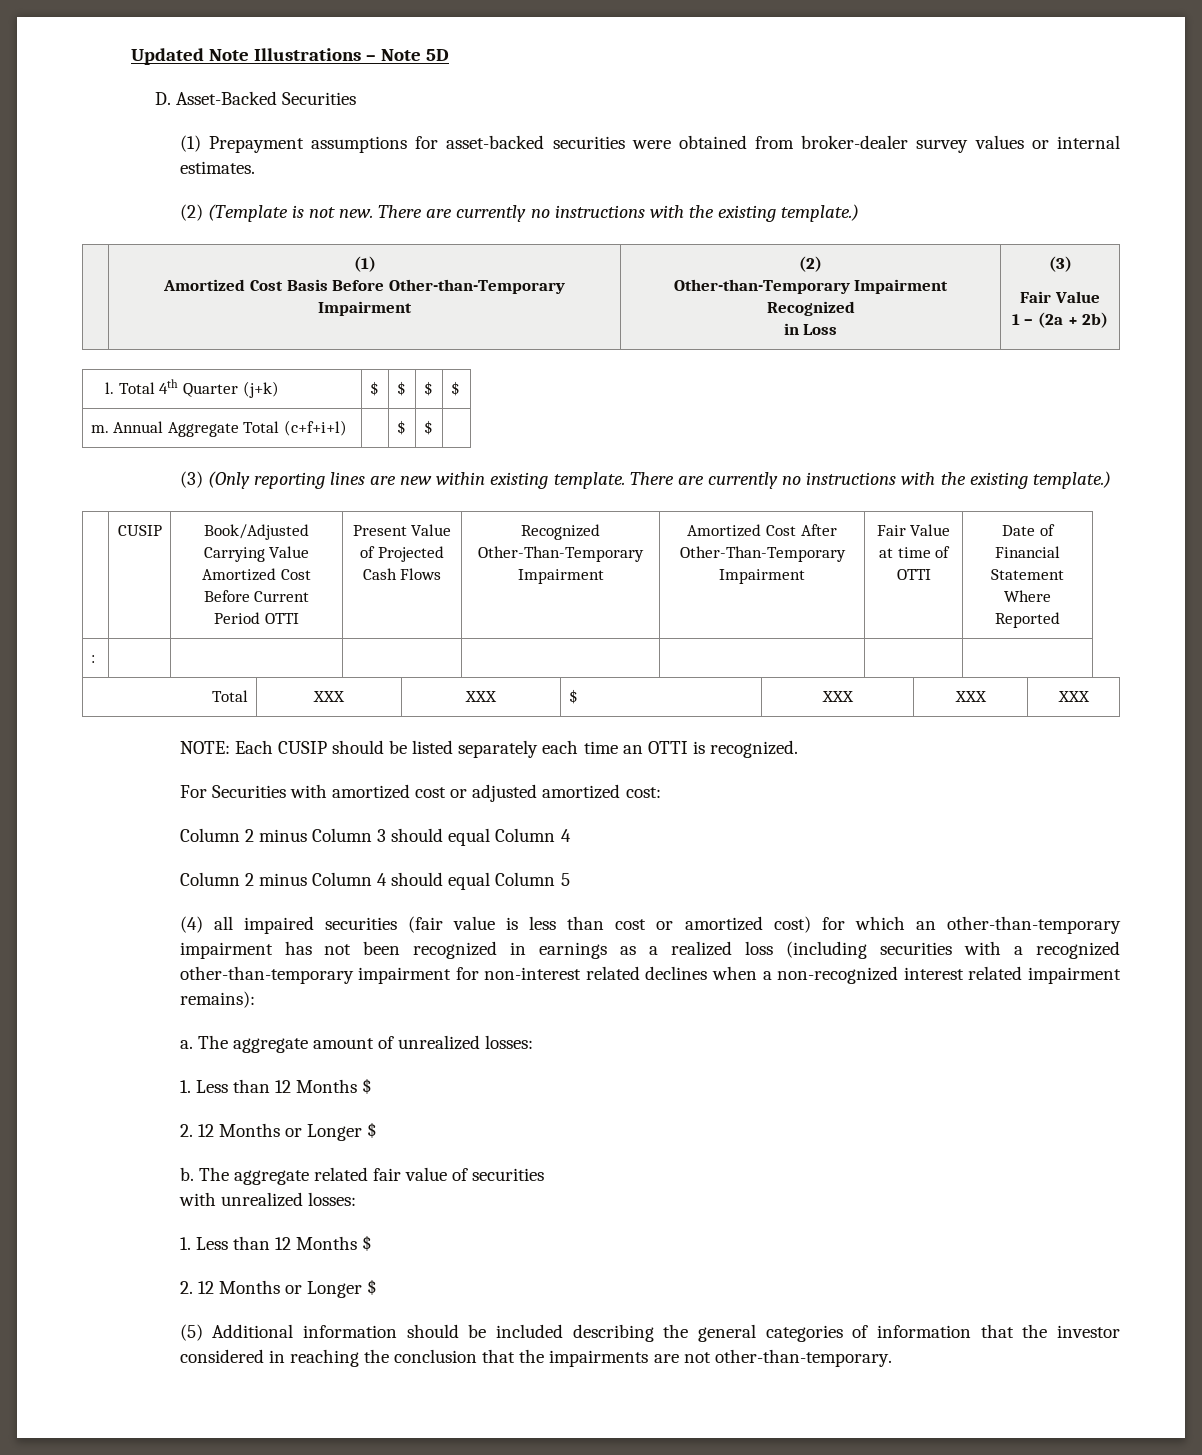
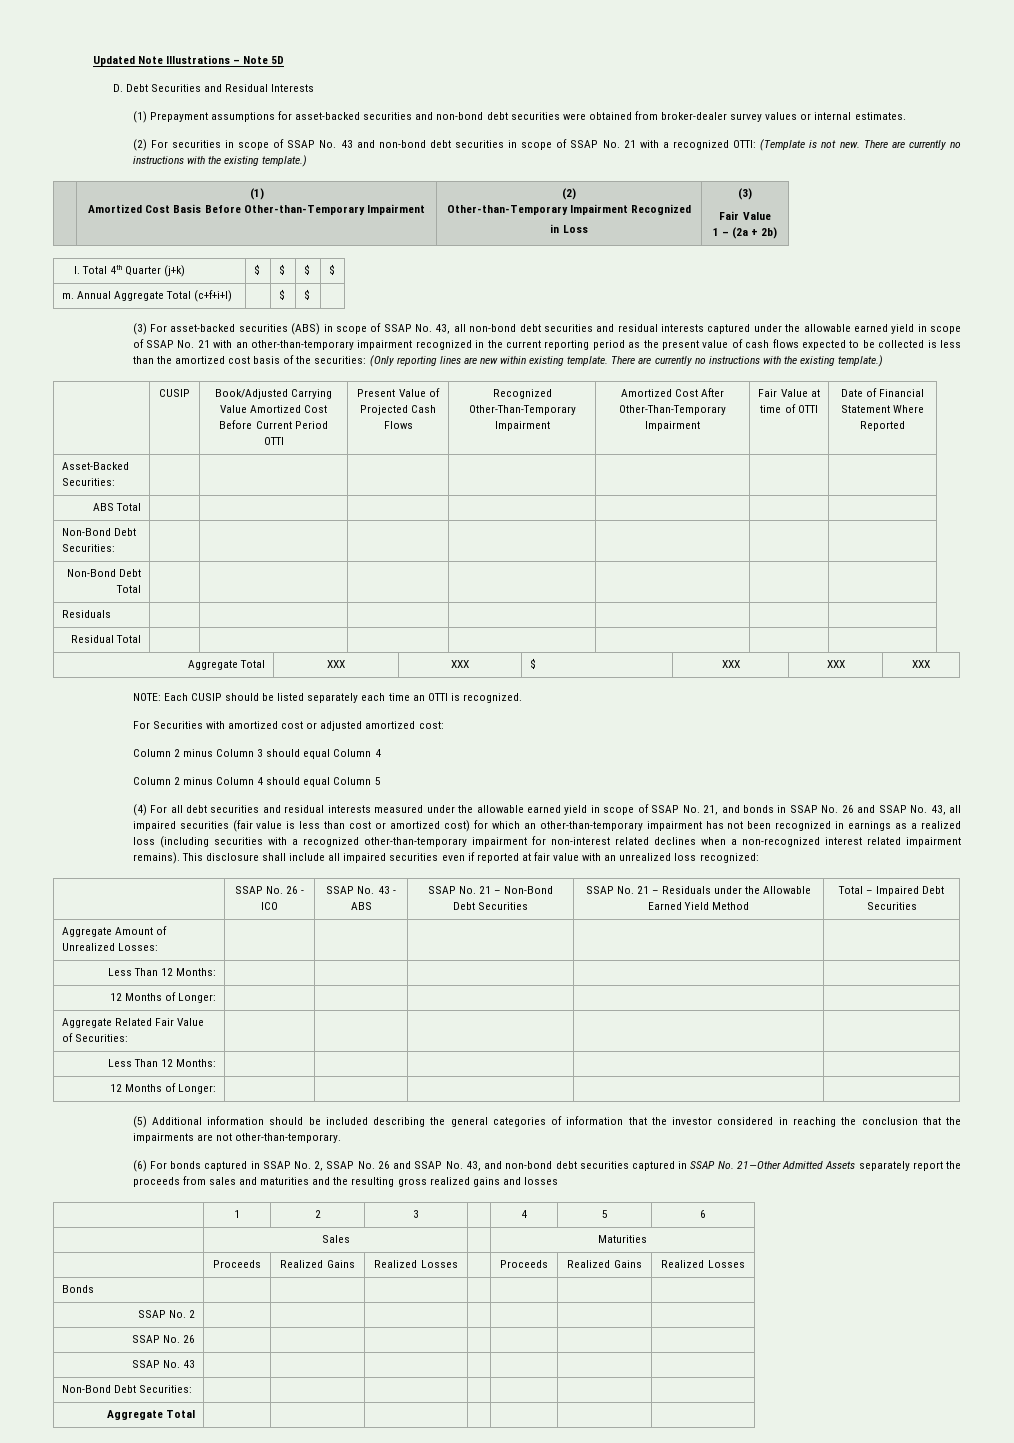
- D. Asset-Backed Securities
+ D. Debt Securities and Residual Interests
- (1) Prepayment assumptions for asset-backed securities were obtained from broker-dealer survey values or internal estimates.
+ (1) Prepayment assumptions for asset-backed securities and non-bond debt securities were obtained from broker-dealer survey values or internal estimates.
- (2) (Template is not new.
+ (2) For securities in scope of SSAP No. 43 and non-bond debt securities in scope of SSAP No. 21 with a recognized OTTI: (Template is not new.
- (3) (Only reporting lines are new within existing template.
+ (3) For asset-backed securities (ABS) in scope of SSAP No. 43, all non-bond debt securities and residual interests captured under the allowable earned yield in scope of SSAP No. 21 with an other-than-temporary impairment recognized in the current reporting period as the present value of cash flows expected to be collected is less than the amortized cost basis of the securities: (Only reporting lines are new within existing template.
- : | | | | | | |
- Total | XXX | XXX | $ | XXX | XXX | XXX
+ Asset-Backed Securities: | | | | | | |
+ ABS Total | | | | | | |
+ Non-Bond Debt Securities: | | | | | | |
+ Non-Bond Debt Total | | | | | | |
+ Residuals | | | | | | |
+ Residual Total | | | | | | |
+ Aggregate Total | XXX | XXX | $ | XXX | XXX | XXX
- (4) all impaired securities (fair value is less than cost or amortized cost) for which an other-than-temporary impairment has not been recognized in earnings as a realized loss (including securities with a recognized other-than-temporary impairment for non-interest related declines when a non-recognized interest related impairment remains):
- a. The aggregate amount of unrealized losses:
- 1. Less than 12 Months $
- 2. 12 Months or Longer $
- b. The aggregate related fair value of securities
- with unrealized losses:
- 1. Less than 12 Months $
- 2. 12 Months or Longer $
+ (4) For all debt securities and residual interests measured under the allowable earned yield in scope of SSAP No. 21, and bonds in SSAP No. 26 and SSAP No. 43, all impaired securities (fair value is less than cost or amortized cost) for which an other-than-temporary impairment has not been recognized in earnings as a realized loss (including securities with a recognized other-than-temporary impairment for non-interest related declines when a non-recognized interest related impairment remains). This disclosure shall include all impaired securities even if reported at fair value with an unrealized loss recognized:
+ | SSAP No. 26 - ICO | SSAP No. 43 - ABS | SSAP No. 21 – Non-Bond Debt Securities | SSAP No. 21 – Residuals under the Allowable Earned Yield Method | Total – Impaired Debt Securities
+ Aggregate Amount of Unrealized Losses: | | | | |
+ Less Than 12 Months: | | | | |
+ 12 Months of Longer: | | | | |
+ Aggregate Related Fair Value of Securities: | | | | |
+ Less Than 12 Months: | | | | |
+ 12 Months of Longer: | | | | |
+ (6) For bonds captured in SSAP No. 2, SSAP No. 26 and SSAP No. 43, and non-bond debt securities captured in SSAP No. 21—Other Admitted Assets separately report the proceeds from sales and maturities and the resulting gross realized gains and losses
+ | 1 | 2 | 3 | | 4 | 5 | 6
+ | Sales | | Maturities
+ | Proceeds | Realized Gains | Realized Losses | | Proceeds | Realized Gains | Realized Losses
+ Bonds | | | | | | |
+ SSAP No. 2 | | | | | | |
+ SSAP No. 26 | | | | | | |
+ SSAP No. 43 | | | | | | |
+ Non-Bond Debt Securities: | | | | | | |
+ Aggregate Total | | | | | | |

